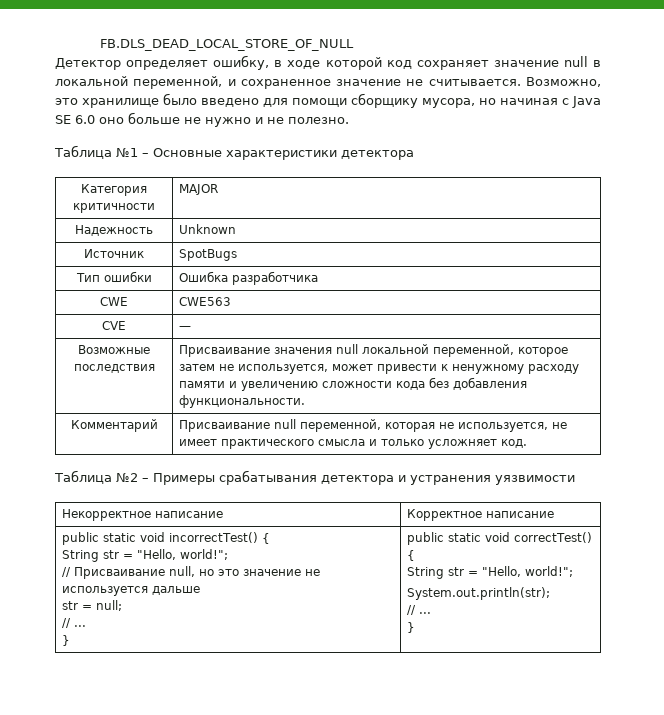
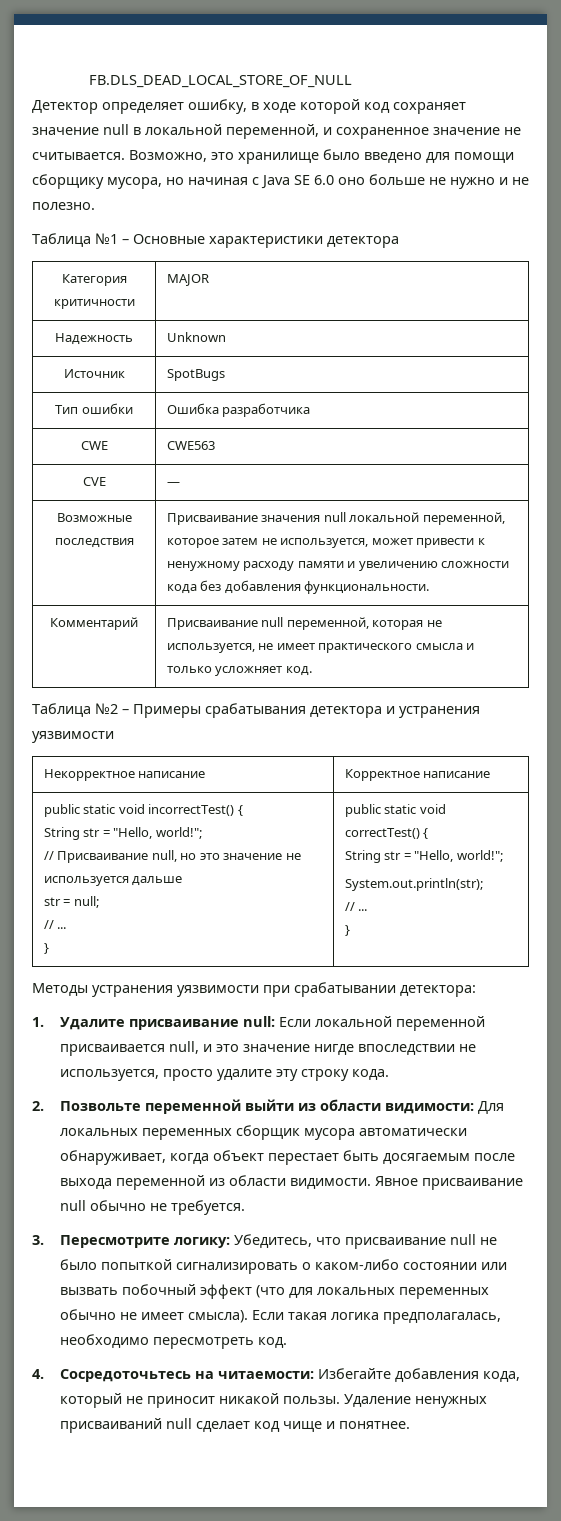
+ Методы устранения уязвимости при срабатывании детектора:
+ 1. Удалите присваивание null: Если локальной переменной присваивается null, и это значение нигде впоследствии не используется, просто удалите эту строку кода.
+ 2. Позвольте переменной выйти из области видимости: Для локальных переменных сборщик мусора автоматически обнаруживает, когда объект перестает быть досягаемым после выхода переменной из области видимости. Явное присваивание null обычно не требуется.
+ 3. Пересмотрите логику: Убедитесь, что присваивание null не было попыткой сигнализировать о каком-либо состоянии или вызвать побочный эффект (что для локальных переменных обычно не имеет смысла). Если такая логика предполагалась, необходимо пересмотреть код.
+ 4. Сосредоточьтесь на читаемости: Избегайте добавления кода, который не приносит никакой пользы. Удаление ненужных присваиваний null сделает код чище и понятнее.

